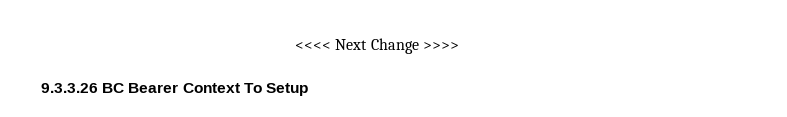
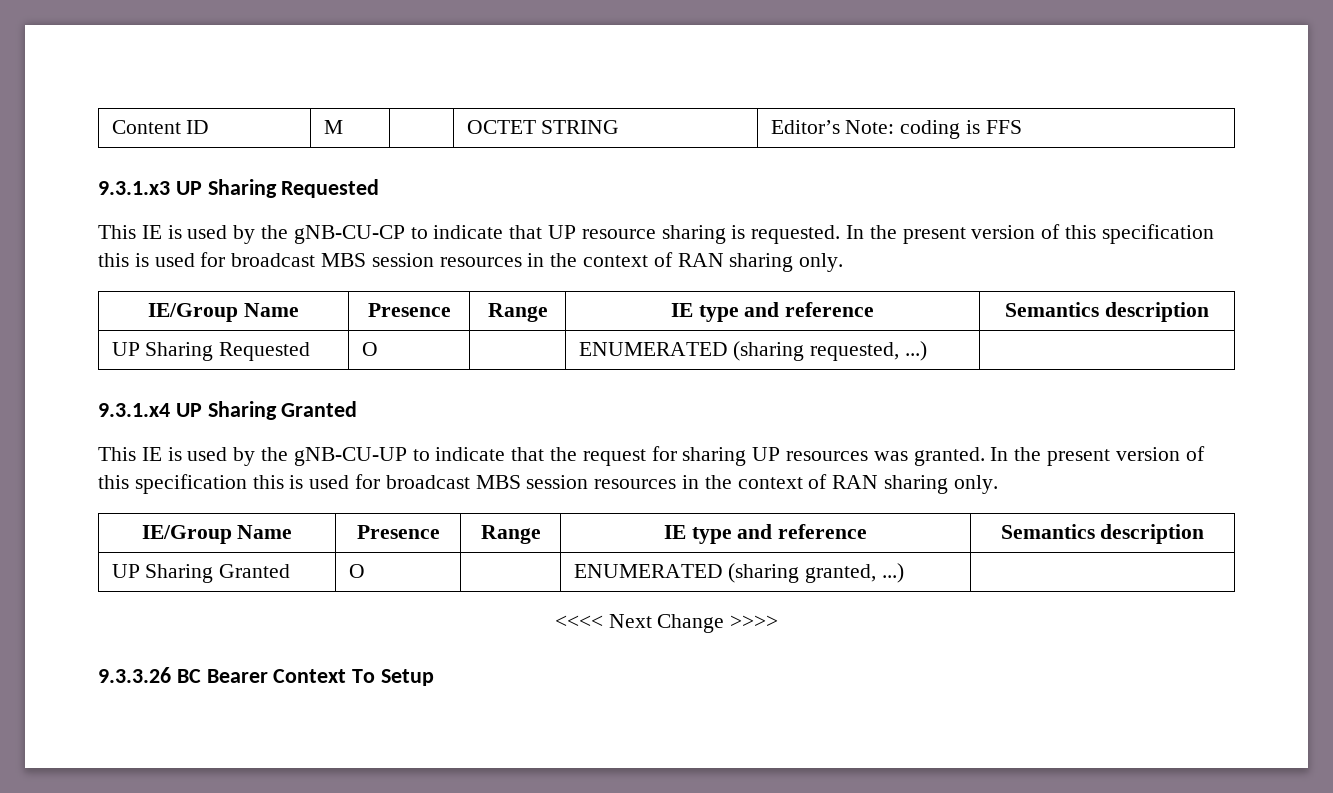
+ Content ID | M | | OCTET STRING | Editor’s Note: coding is FFS
+ 9.3.1.x3 UP Sharing Requested
+ This IE is used by the gNB-CU-CP to indicate that UP resource sharing is requested. In the present version of this specification this is used for broadcast MBS session resources in the context of RAN sharing only.
+ IE/Group Name | Presence | Range | IE type and reference | Semantics description
+ UP Sharing Requested | O | | ENUMERATED (sharing requested, ...) |
+ 9.3.1.x4 UP Sharing Granted
+ This IE is used by the gNB-CU-UP to indicate that the request for sharing UP resources was granted. In the present version of this specification this is used for broadcast MBS session resources in the context of RAN sharing only.
+ IE/Group Name | Presence | Range | IE type and reference | Semantics description
+ UP Sharing Granted | O | | ENUMERATED (sharing granted, ...) |

